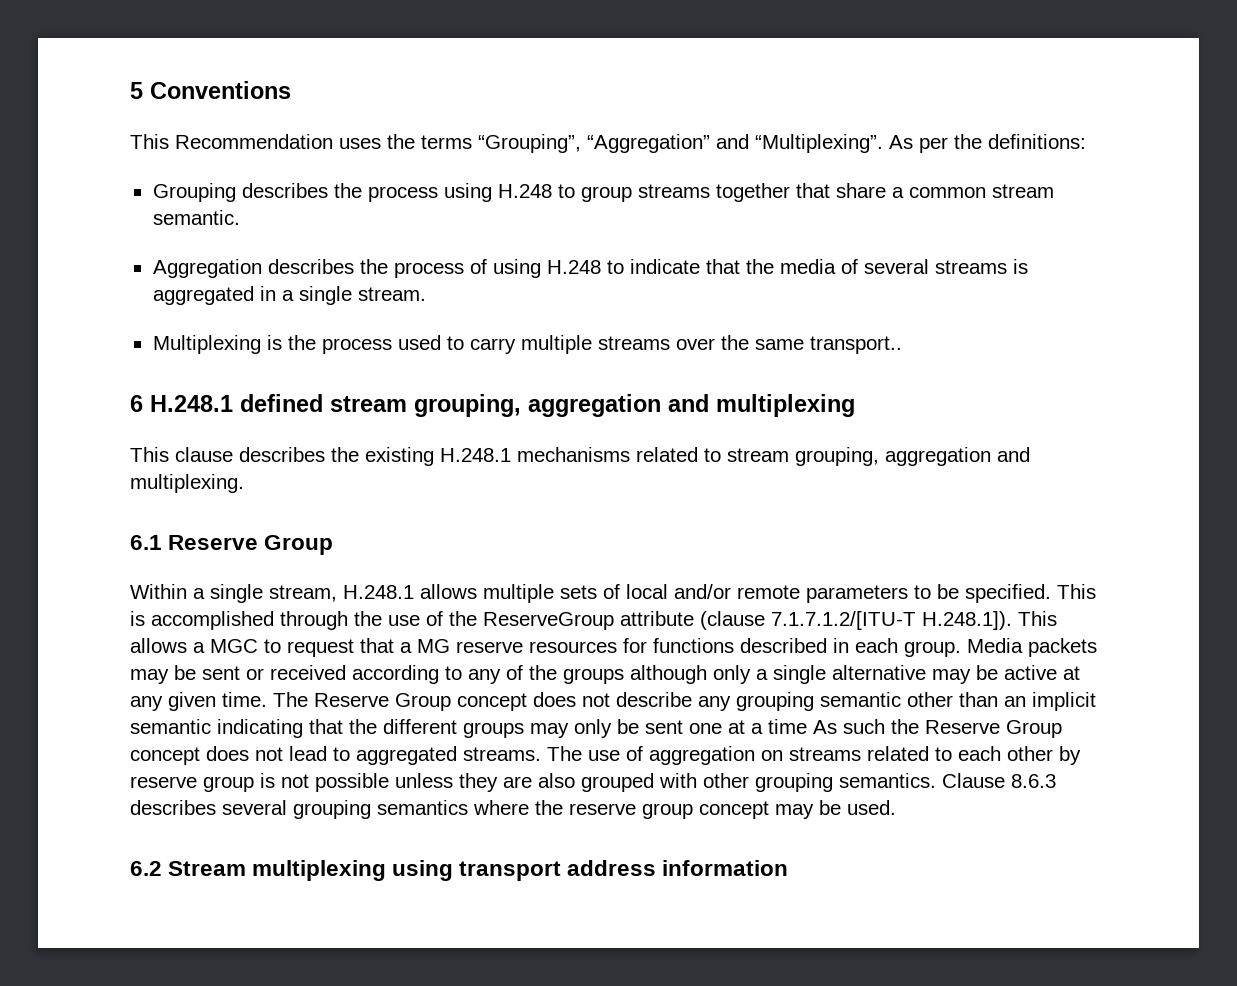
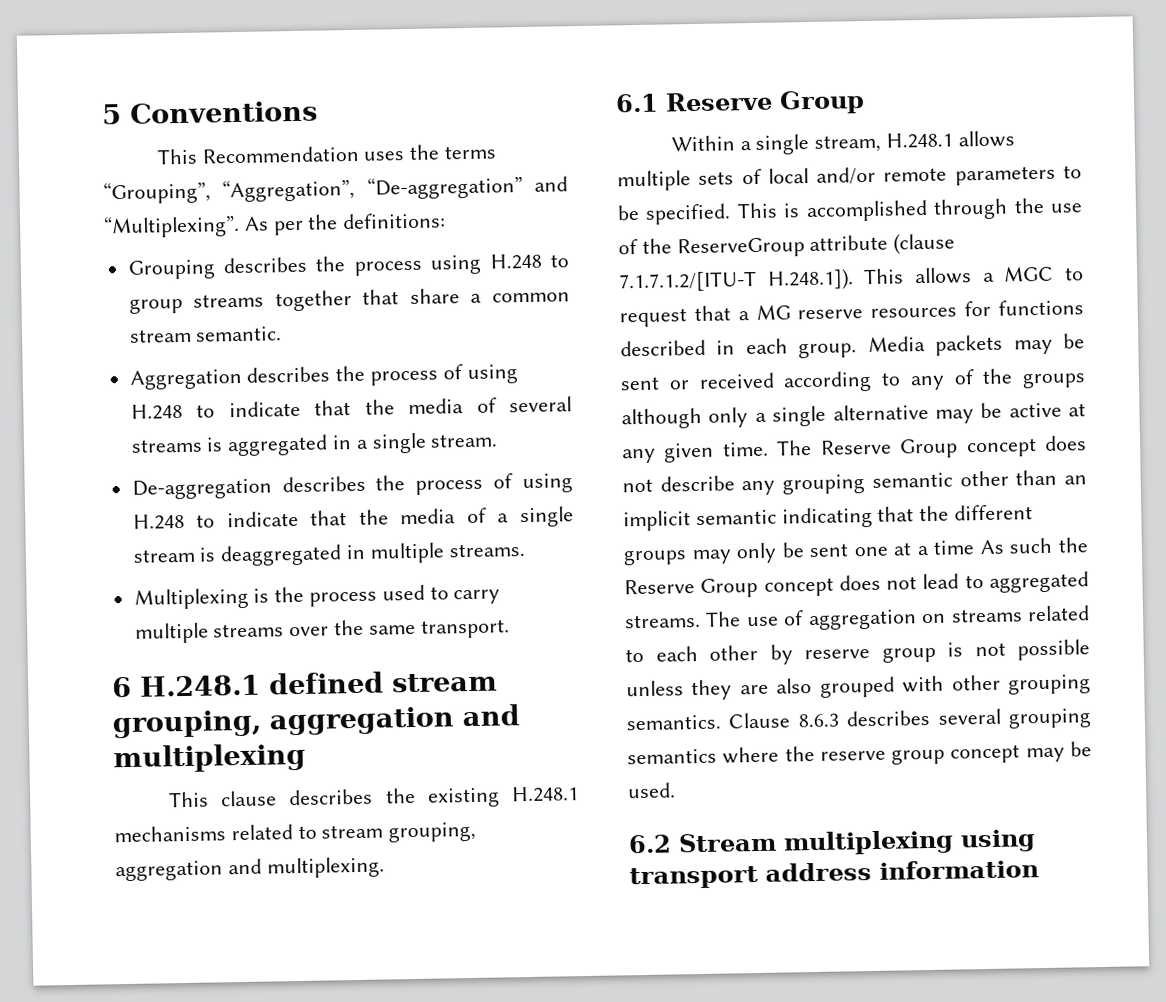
- This Recommendation uses the terms “Grouping”, “Aggregation” and “Multiplexing”.
+ This Recommendation uses the terms “Grouping”, “Aggregation”, “De-aggregation” and “Multiplexing”.
+ De-aggregation describes the process of using H.248 to indicate that the media of a single stream is deaggregated in multiple streams.
- Multiplexing is the process used to carry multiple streams over the same transport..
+ Multiplexing is the process used to carry multiple streams over the same transport.

